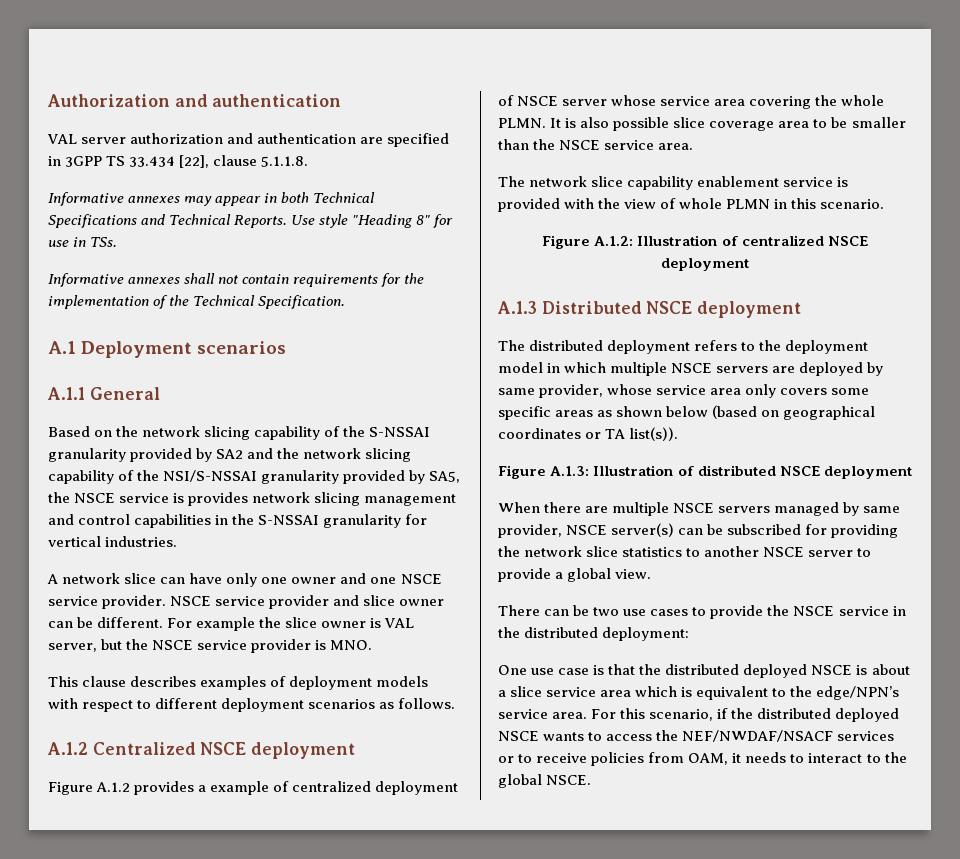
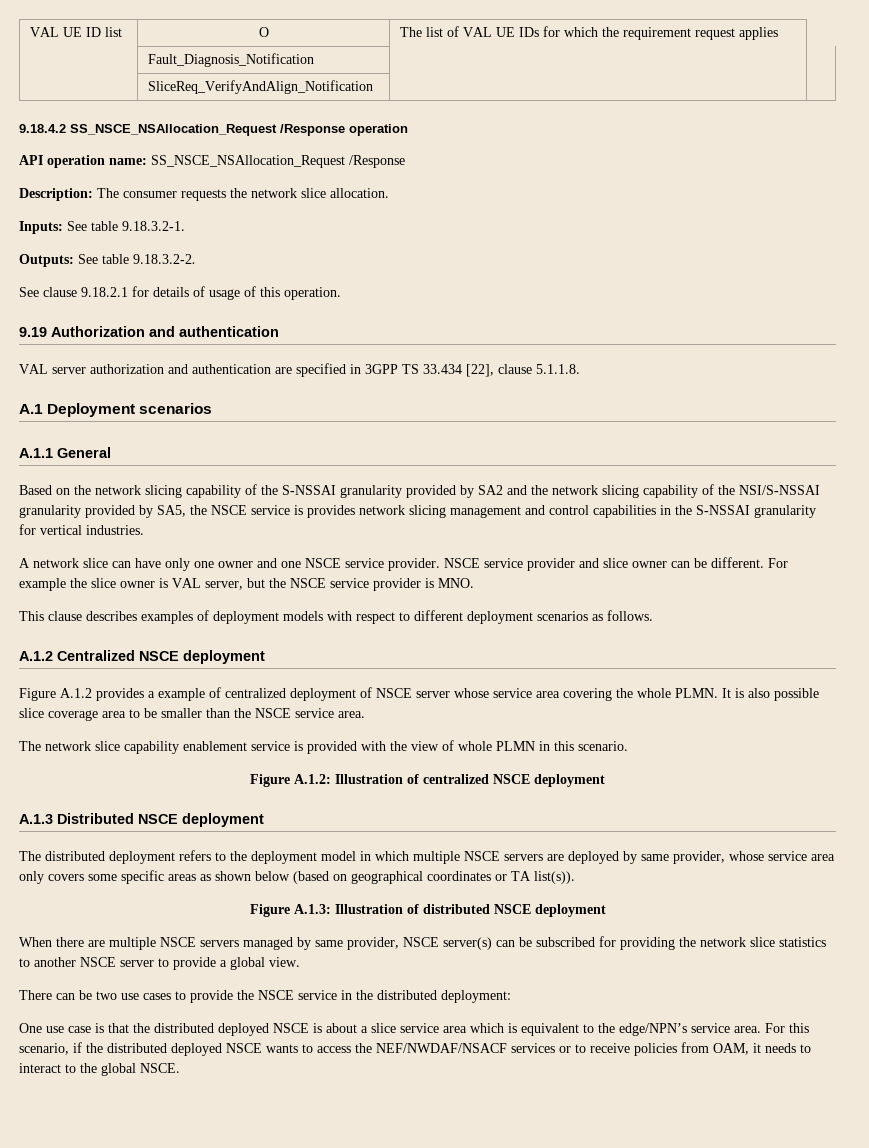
- Authorization and authentication
+ VAL UE ID list | O | The list of VAL UE IDs for which the requirement request applies
+ | Fault_Diagnosis_Notification | |
+ | SliceReq_VerifyAndAlign_Notification | |
+ 9.18.4.2 SS_NSCE_NSAllocation_Request /Response operation
+ API operation name: SS_NSCE_NSAllocation_Request /Response
+ Description: The consumer requests the network slice allocation.
+ Inputs: See table 9.18.3.2-1.
+ Outputs: See table 9.18.3.2-2.
+ See clause 9.18.2.1 for details of usage of this operation.
+ 9.19 Authorization and authentication
- Informative annexes may appear in both Technical Specifications and Technical Reports. Use style "Heading 8" for use in TSs.
- Informative annexes shall not contain requirements for the implementation of the Technical Specification.

